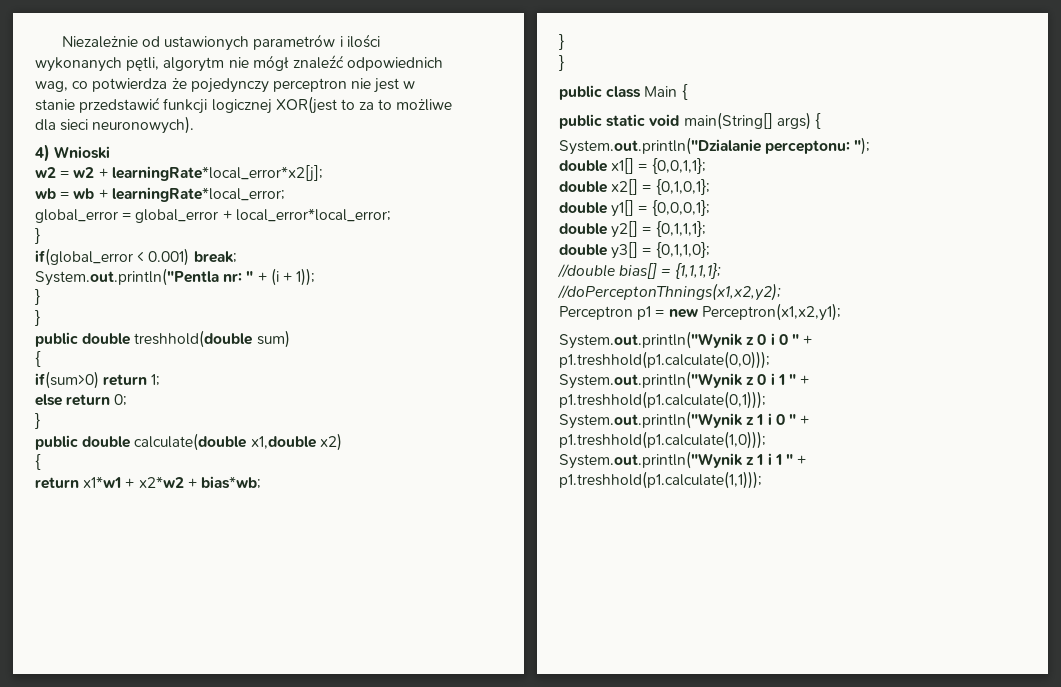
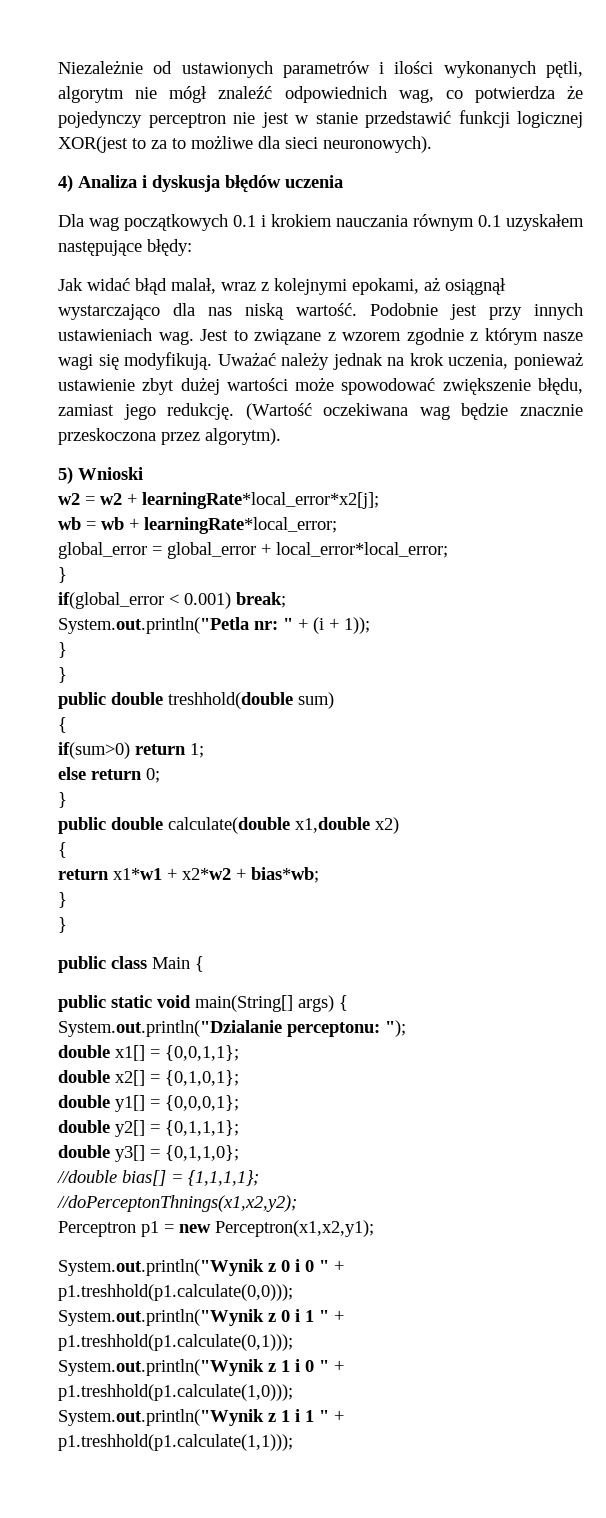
- 4) Wnioski
+ 4) Analiza i dyskusja błędów uczenia
+ Dla wag początkowych 0.1 i krokiem nauczania równym 0.1 uzyskałem następujące błędy:
+ Jak widać błąd malał, wraz z kolejnymi epokami, aż osiągnął wystarczająco dla nas niską wartość. Podobnie jest przy innych ustawieniach wag. Jest to związane z wzorem zgodnie z którym nasze wagi się modyfikują. Uważać należy jednak na krok uczenia, ponieważ ustawienie zbyt dużej wartości może spowodować zwiększenie błędu, zamiast jego redukcję. (Wartość oczekiwana wag będzie znacznie przeskoczona przez algorytm).
+ 5) Wnioski
- System.out.println("Pentla nr: " + (i + 1));
+ System.out.println("Petla nr: " + (i + 1));

